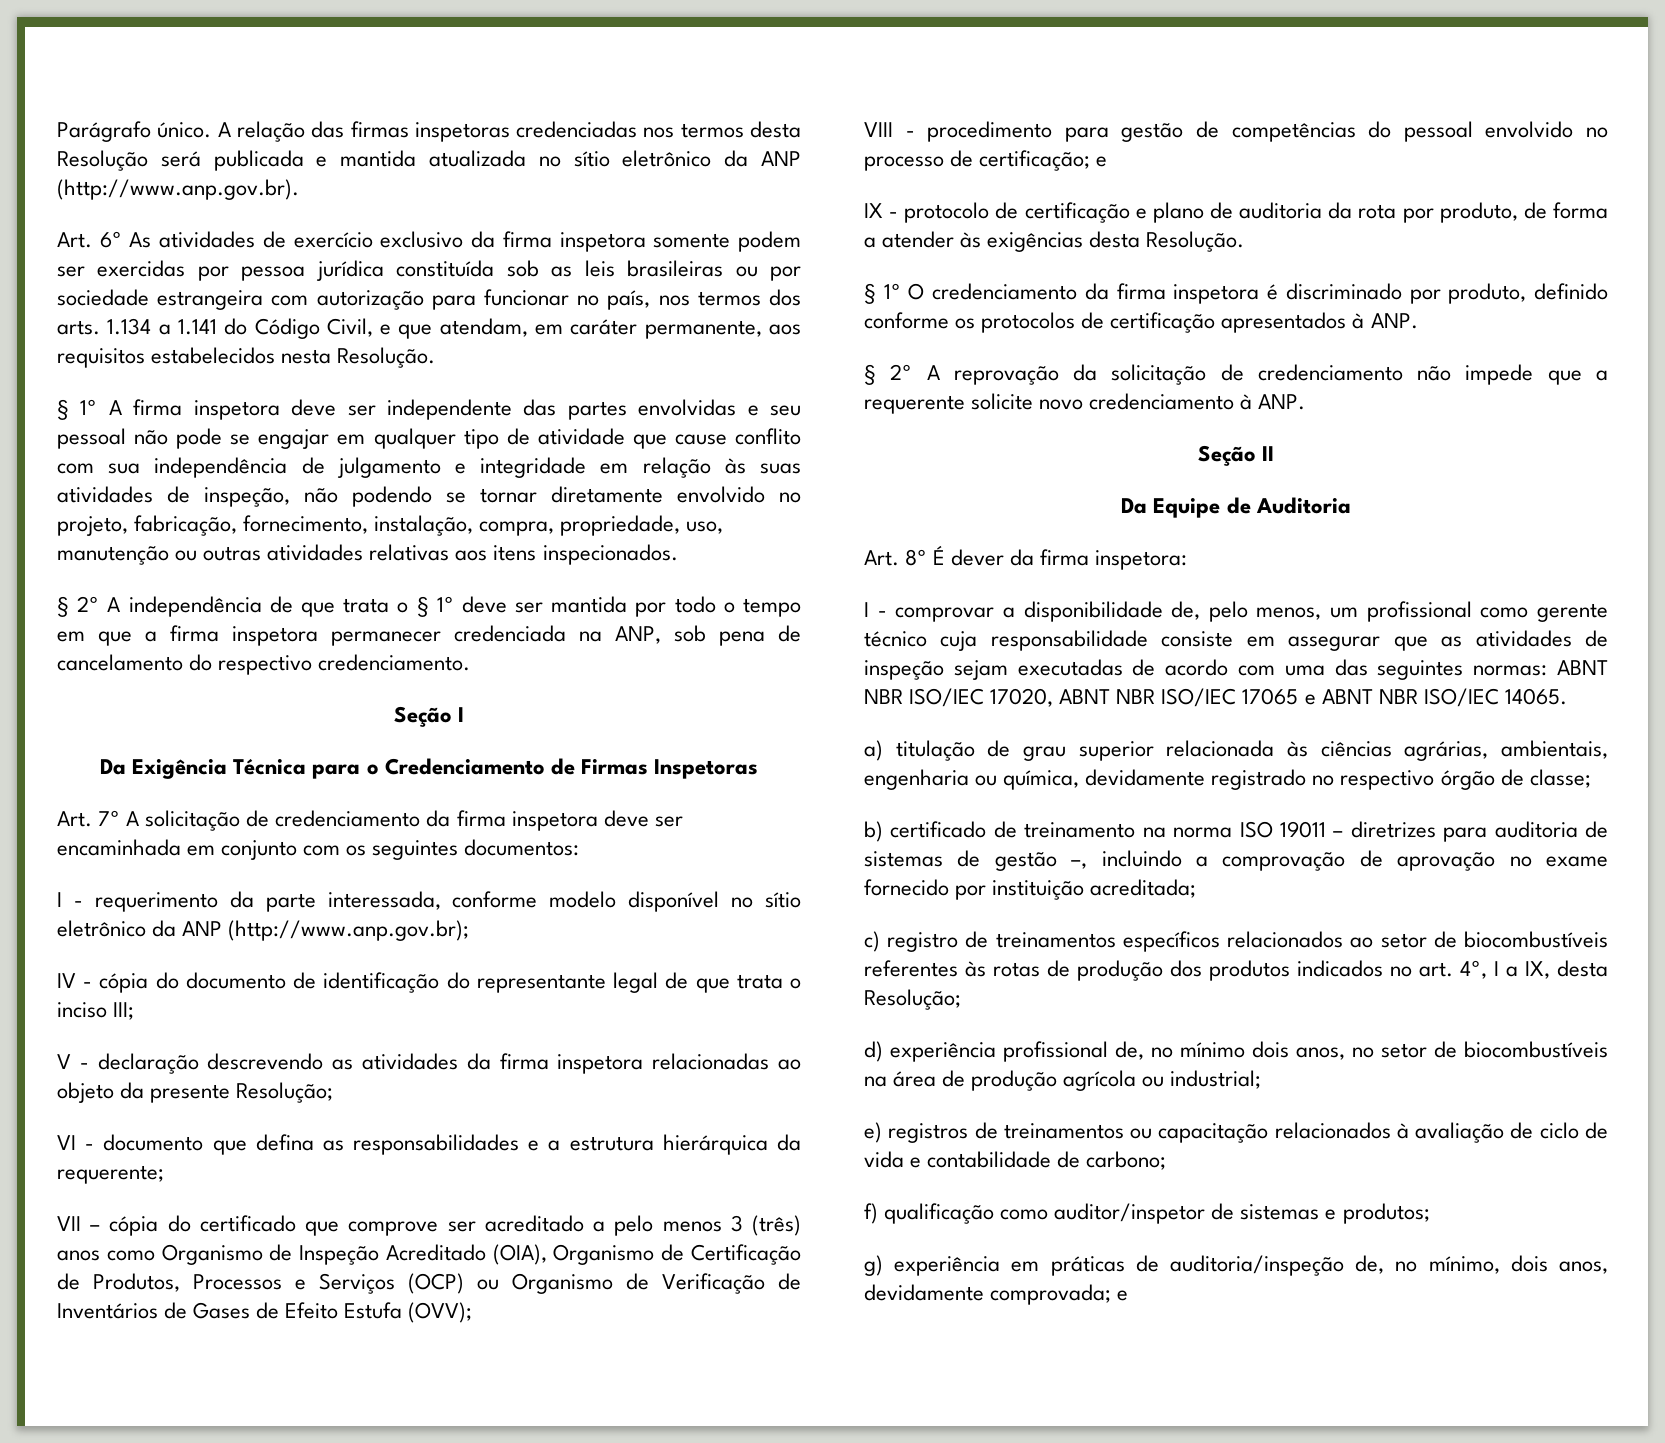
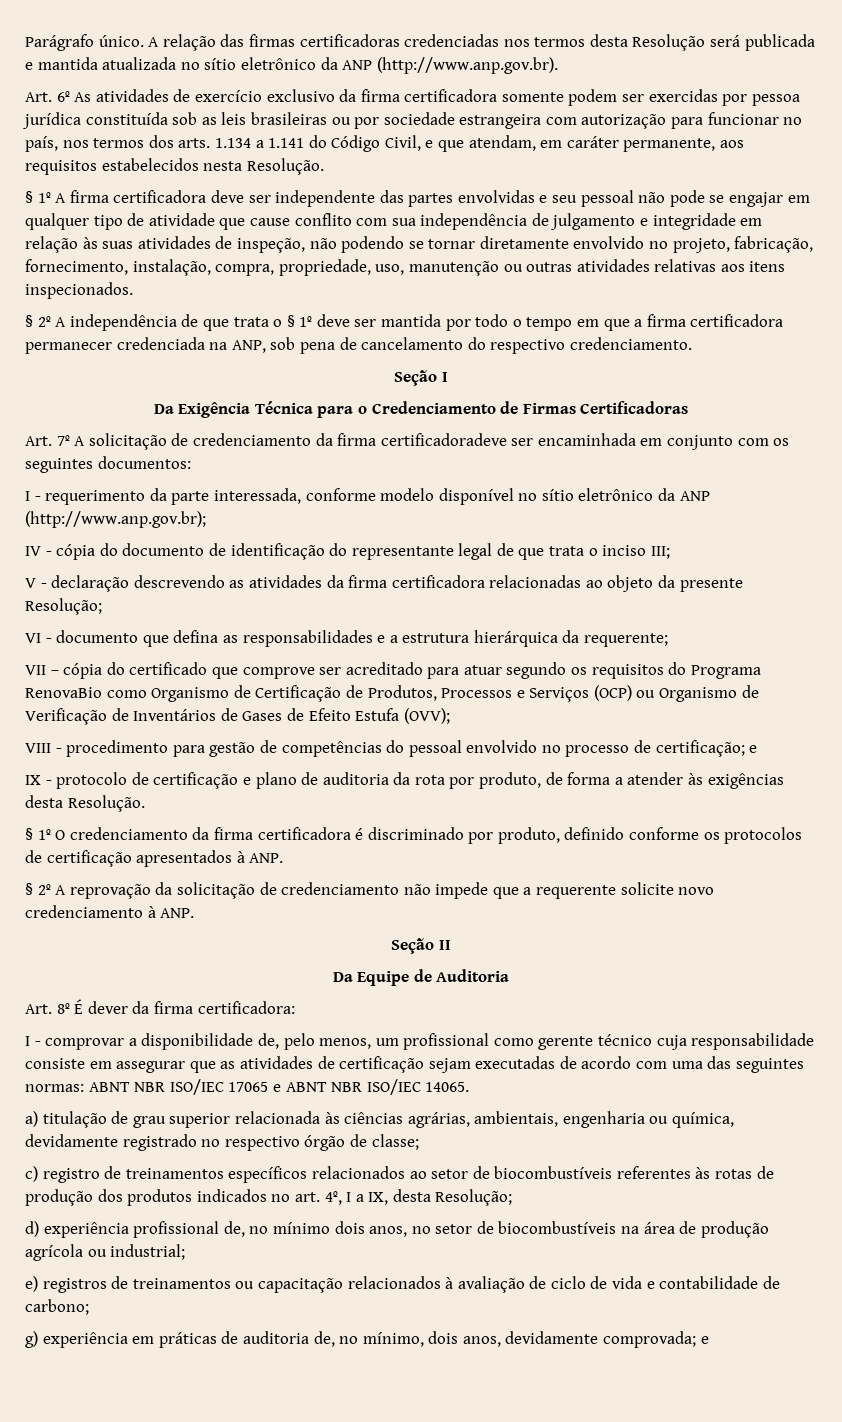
- A relação das firmas inspetoras credenciadas nos termos desta Resolução será publicada e mantida atualizada no sítio eletrônico da ANP (http://www.anp.gov.br).
+ A relação das firmas certificadoras credenciadas nos termos desta Resolução será publicada e mantida atualizada no sítio eletrônico da ANP (http://www.anp.gov.br).
- Art. 6º As atividades de exercício exclusivo da firma inspetora somente podem ser exercidas por pessoa jurídica constituída sob as leis brasileiras ou por sociedade estrangeira com autorização para funcionar no país, nos termos dos arts. 1.134 a 1.141 do Código Civil, e que atendam, em caráter permanente, aos requisitos estabelecidos nesta Resolução.
+ Art. 6º As atividades de exercício exclusivo da firma certificadora somente podem ser exercidas por pessoa jurídica constituída sob as leis brasileiras ou por sociedade estrangeira com autorização para funcionar no país, nos termos dos arts. 1.134 a 1.141 do Código Civil, e que atendam, em caráter permanente, aos requisitos estabelecidos nesta Resolução.
- § 1º A firma inspetora deve ser independente das partes envolvidas e seu pessoal não pode se engajar em qualquer tipo de atividade que cause conflito com sua independência de julgamento e integridade em relação às suas atividades de inspeção, não podendo se tornar diretamente envolvido no projeto, fabricação, fornecimento, instalação, compra, propriedade, uso, manutenção ou outras atividades relativas aos itens inspecionados.
+ § 1º A firma certificadora deve ser independente das partes envolvidas e seu pessoal não pode se engajar em qualquer tipo de atividade que cause conflito com sua independência de julgamento e integridade em relação às suas atividades de inspeção, não podendo se tornar diretamente envolvido no projeto, fabricação, fornecimento, instalação, compra, propriedade, uso, manutenção ou outras atividades relativas aos itens inspecionados.
- § 2º A independência de que trata o § 1º deve ser mantida por todo o tempo em que a firma inspetora permanecer credenciada na ANP, sob pena de cancelamento do respectivo credenciamento.
+ § 2º A independência de que trata o § 1º deve ser mantida por todo o tempo em que a firma certificadora permanecer credenciada na ANP, sob pena de cancelamento do respectivo credenciamento.
- Da Exigência Técnica para o Credenciamento de Firmas Inspetoras
+ Da Exigência Técnica para o Credenciamento de Firmas Certificadoras
- Art. 7º A solicitação de credenciamento da firma inspetora deve ser encaminhada em conjunto com os seguintes documentos:
+ Art. 7º A solicitação de credenciamento da firma certificadoradeve ser encaminhada em conjunto com os seguintes documentos:
- V - declaração descrevendo as atividades da firma inspetora relacionadas ao objeto da presente Resolução;
+ V - declaração descrevendo as atividades da firma certificadora relacionadas ao objeto da presente Resolução;
- VII – cópia do certificado que comprove ser acreditado a pelo menos 3 (três) anos como Organismo de Inspeção Acreditado (OIA), Organismo de Certificação de Produtos, Processos e Serviços (OCP) ou Organismo de Verificação de Inventários de Gases de Efeito Estufa (OVV);
+ VII – cópia do certificado que comprove ser acreditado para atuar segundo os requisitos do Programa RenovaBio como Organismo de Certificação de Produtos, Processos e Serviços (OCP) ou Organismo de Verificação de Inventários de Gases de Efeito Estufa (OVV);
- § 1º O credenciamento da firma inspetora é discriminado por produto, definido conforme os protocolos de certificação apresentados à ANP.
+ § 1º O credenciamento da firma certificadora é discriminado por produto, definido conforme os protocolos de certificação apresentados à ANP.
- Art. 8º É dever da firma inspetora:
+ Art. 8º É dever da firma certificadora:
- I - comprovar a disponibilidade de, pelo menos, um profissional como gerente técnico cuja responsabilidade consiste em assegurar que as atividades de inspeção sejam executadas de acordo com uma das seguintes normas: ABNT NBR ISO/IEC 17020, ABNT NBR ISO/IEC 17065 e ABNT NBR ISO/IEC 14065.
+ I - comprovar a disponibilidade de, pelo menos, um profissional como gerente técnico cuja responsabilidade consiste em assegurar que as atividades de certificação sejam executadas de acordo com uma das seguintes normas: ABNT NBR ISO/IEC 17065 e ABNT NBR ISO/IEC 14065.
- b) certificado de treinamento na norma ISO 19011 – diretrizes para auditoria de sistemas de gestão –, incluindo a comprovação de aprovação no exame fornecido por instituição acreditada;
- f) qualificação como auditor/inspetor de sistemas e produtos;
- g) experiência em práticas de auditoria/inspeção de, no mínimo, dois anos, devidamente comprovada; e
+ g) experiência em práticas de auditoria de, no mínimo, dois anos, devidamente comprovada; e

